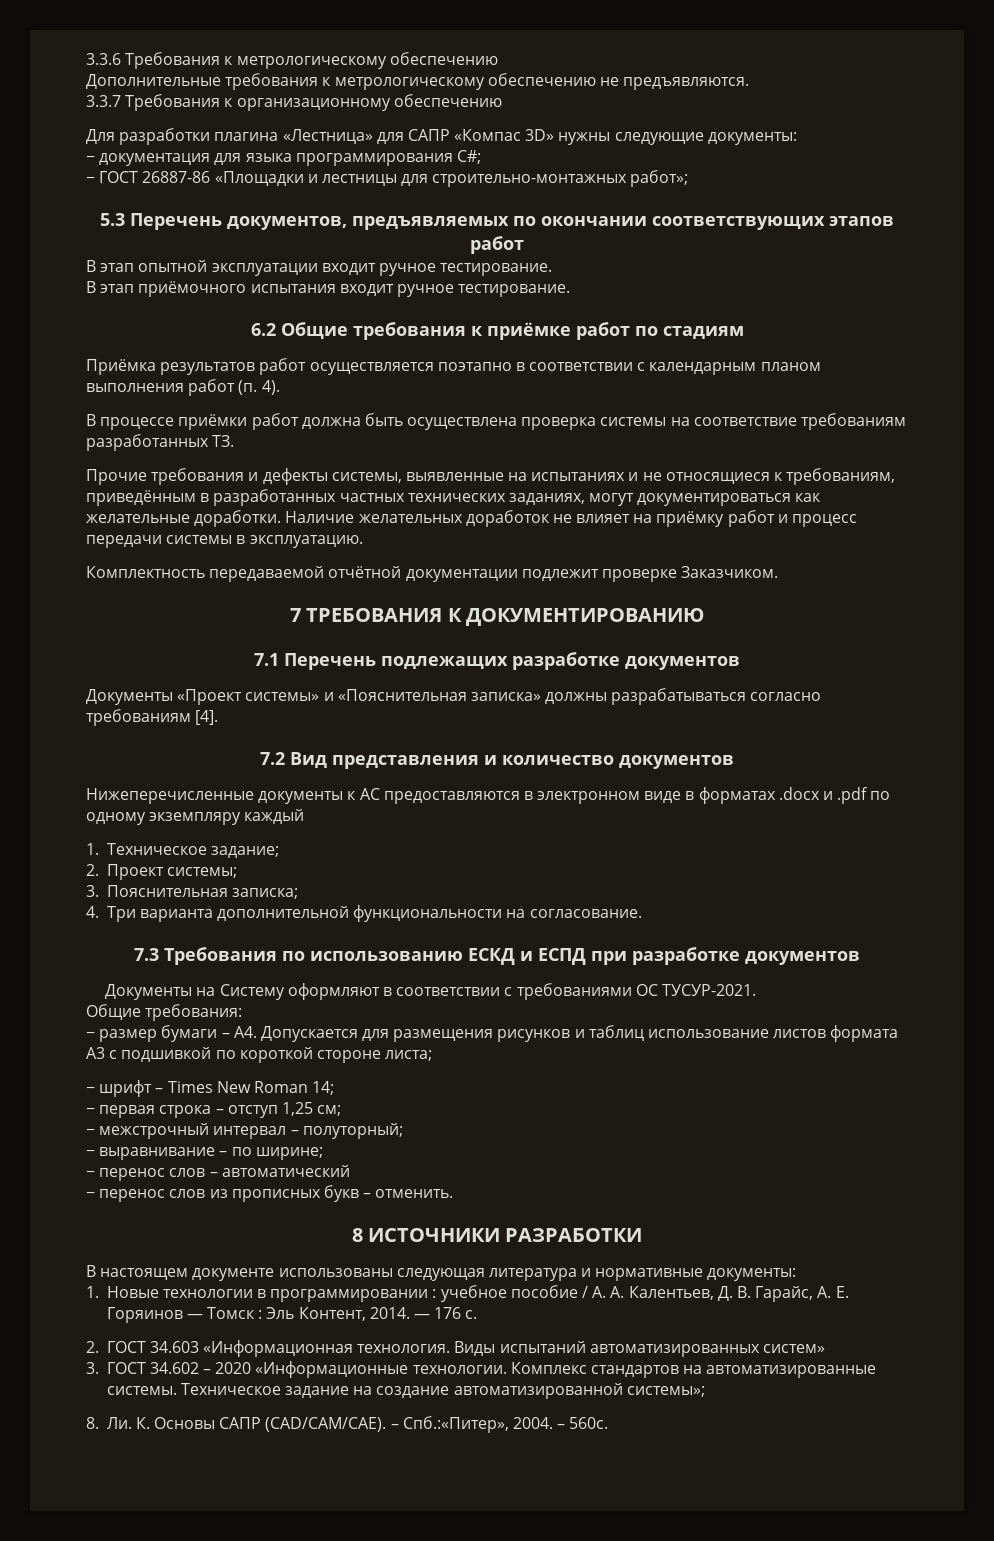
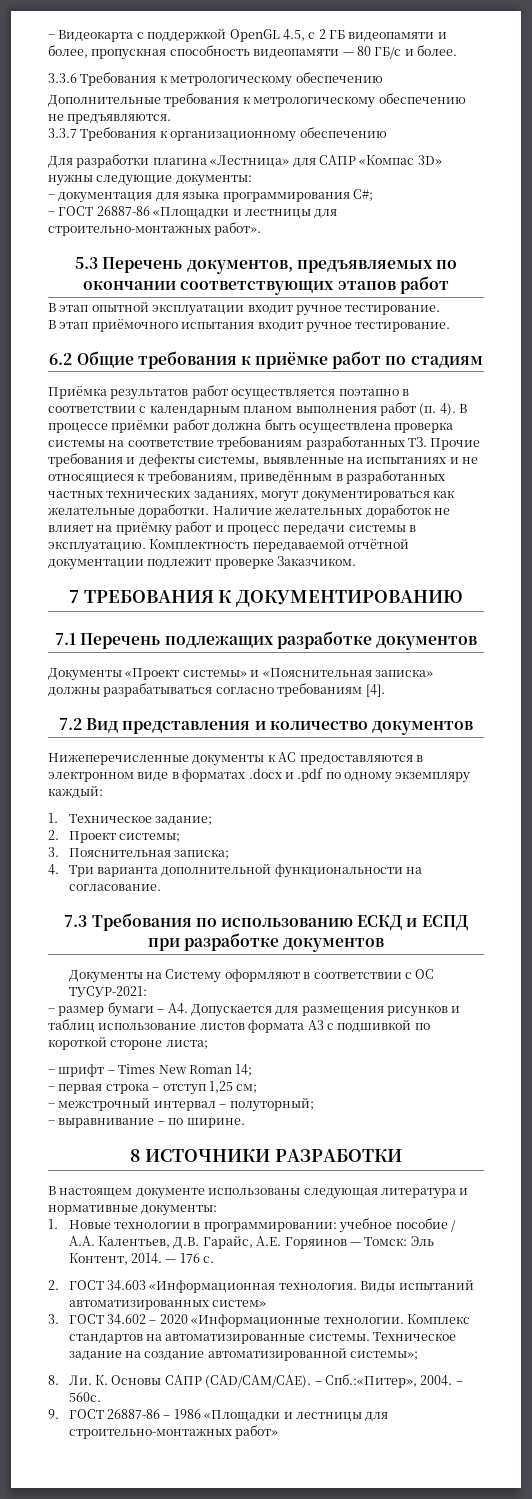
+ − Видеокарта с поддержкой OpenGL 4.5, с 2 ГБ видеопамяти и более, пропускная способность видеопамяти — 80 ГБ/с и более.
- − ГОСТ 26887-86 «Площадки и лестницы для строительно-монтажных работ»;
+ − ГОСТ 26887-86 «Площадки и лестницы для строительно-монтажных работ».
- Приёмка результатов работ осуществляется поэтапно в соответствии с календарным планом выполнения работ (п. 4).
- В процессе приёмки работ должна быть осуществлена проверка системы на соответствие требованиям разработанных ТЗ.
- Прочие требования и дефекты системы, выявленные на испытаниях и не относящиеся к требованиям, приведённым в разработанных частных технических заданиях, могут документироваться как желательные доработки.
+ Приёмка результатов работ осуществляется поэтапно в соответствии с календарным планом выполнения работ (п. 4). В процессе приёмки работ должна быть осуществлена проверка системы на соответствие требованиям разработанных ТЗ. Прочие требования и дефекты системы, выявленные на испытаниях и не относящиеся к требованиям, приведённым в разработанных частных технических заданиях, могут документироваться как желательные доработки.
- Наличие желательных доработок не влияет на приёмку работ и процесс передачи системы в эксплуатацию.
- Комплектность передаваемой отчётной документации подлежит проверке Заказчиком.
+ Наличие желательных доработок не влияет на приёмку работ и процесс передачи системы в эксплуатацию. Комплектность передаваемой отчётной документации подлежит проверке Заказчиком.
- Нижеперечисленные документы к АС предоставляются в электронном виде в форматах .docx и .pdf по одному экземпляру каждый
+ Нижеперечисленные документы к АС предоставляются в электронном виде в форматах .docx и .pdf по одному экземпляру каждый:
- Документы на Систему оформляют в соответствии с требованиями ОС ТУСУР-2021.
- Общие требования:
+ Документы на Систему оформляют в соответствии с ОС ТУСУР-2021:
- − выравнивание – по ширине;
- − перенос слов – автоматический
- − перенос слов из прописных букв – отменить.
+ − выравнивание – по ширине.
- 1. Новые технологии в программировании : учебное пособие / А. А. Калентьев, Д. В. Гарайс, А. Е. Горяинов — Томск : Эль Контент, 2014.
+ 1. Новые технологии в программировании: учебное пособие / А.А. Калентьев, Д.В. Гарайс, А.Е. Горяинов — Томск: Эль Контент, 2014.
+ 9. ГОСТ 26887-86 – 1986 «Площадки и лестницы для строительно-монтажных работ»

